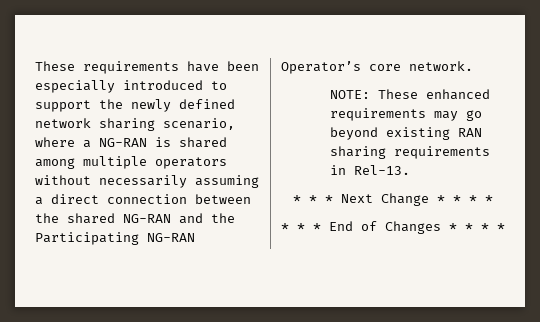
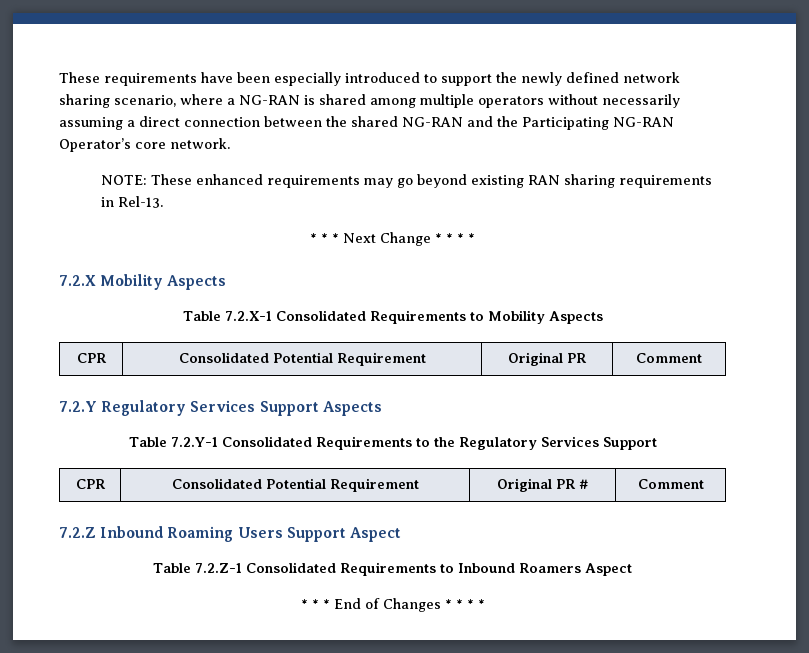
+ 7.2.X Mobility Aspects
+ Table 7.2.X-1 Consolidated Requirements to Mobility Aspects
+ CPR | Consolidated Potential Requirement | Original PR | Comment
+ 7.2.Y Regulatory Services Support Aspects
+ Table 7.2.Y-1 Consolidated Requirements to the Regulatory Services Support
+ CPR | Consolidated Potential Requirement | Original PR # | Comment
+ 7.2.Z Inbound Roaming Users Support Aspect
+ Table 7.2.Z-1 Consolidated Requirements to Inbound Roamers Aspect

